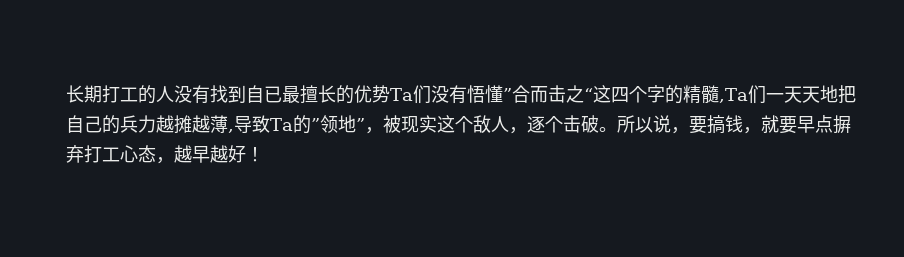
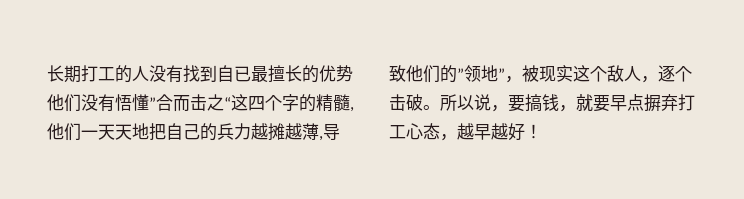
- 长期打工的人没有找到自已最擅长的优势Ta们没有悟懂”合而击之“这四个字的精髓,Ta们一天天地把自己的兵力越摊越薄,导致Ta的”领地”，被现实这个敌人，逐个击破。
+ 长期打工的人没有找到自已最擅长的优势他们没有悟懂”合而击之“这四个字的精髓,他们一天天地把自己的兵力越摊越薄,导致他们的”领地”，被现实这个敌人，逐个击破。

